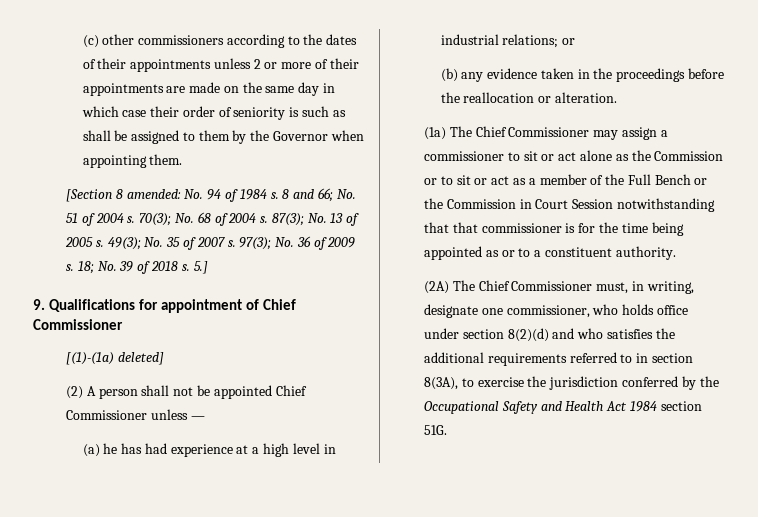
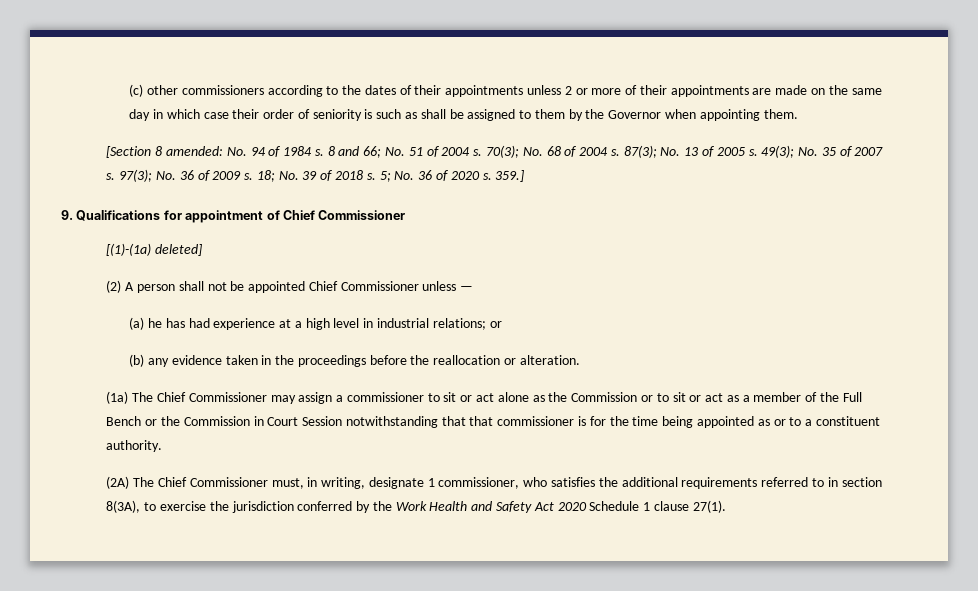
- 5.]
+ 5; No. 36 of 2020 s. 359.]
- (2A) The Chief Commissioner must, in writing, designate one commissioner, who holds office under section 8(2)(d) and who satisfies the additional requirements referred to in section 8(3A), to exercise the jurisdiction conferred by the Occupational Safety and Health Act 1984 section 51G.
+ (2A) The Chief Commissioner must, in writing, designate 1 commissioner, who satisfies the additional requirements referred to in section 8(3A), to exercise the jurisdiction conferred by the Work Health and Safety Act 2020 Schedule 1 clause 27(1).

